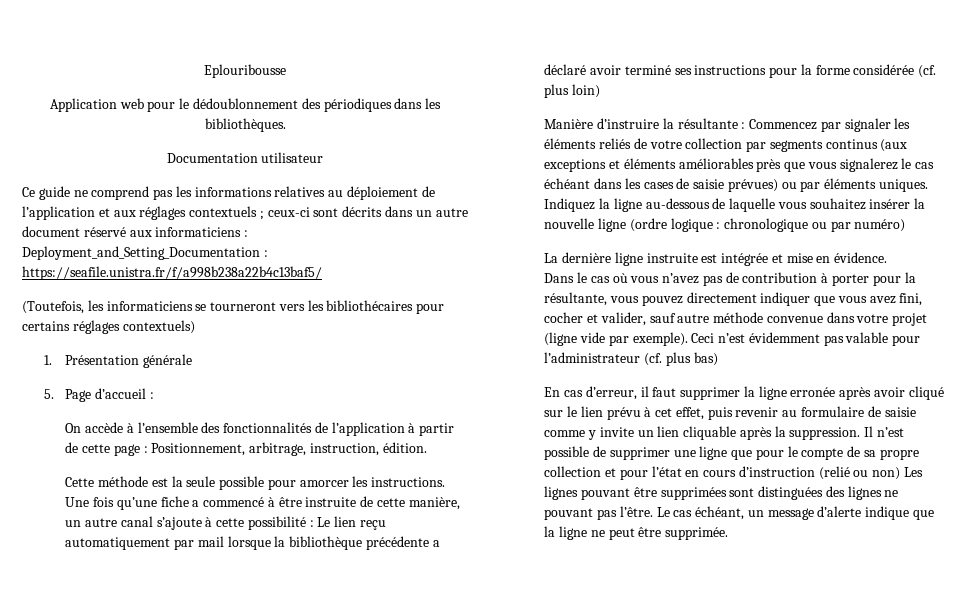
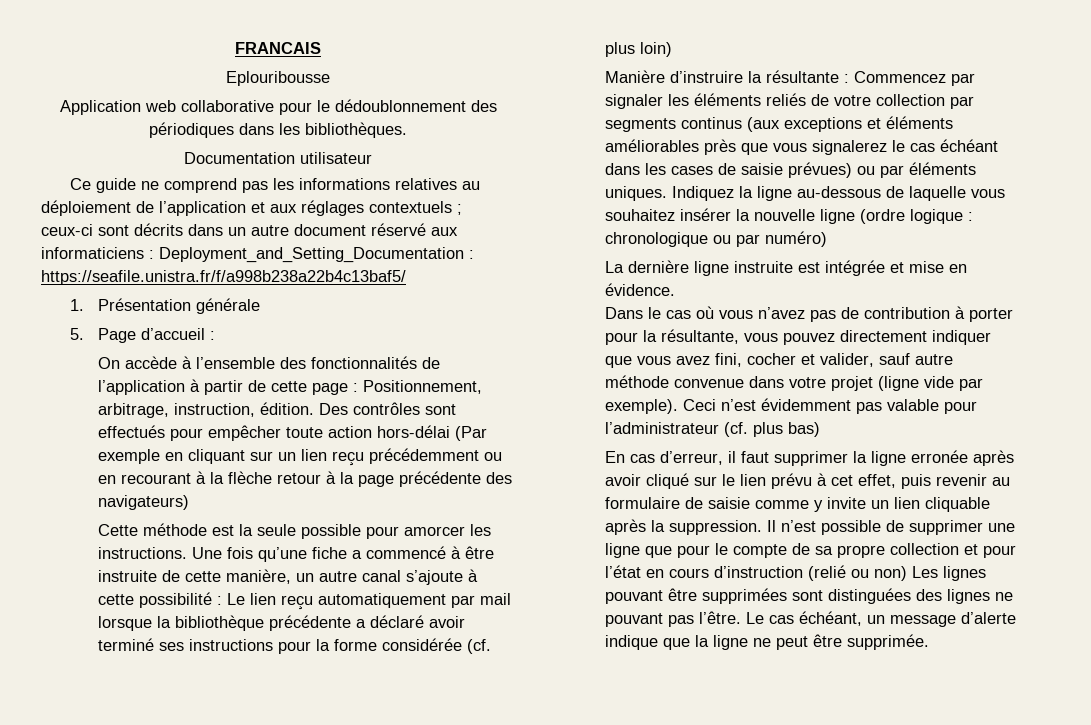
+ FRANCAIS
- Application web pour le dédoublonnement des périodiques dans les bibliothèques.
+ Application web collaborative pour le dédoublonnement des périodiques dans les bibliothèques.
- (Toutefois, les informaticiens se tourneront vers les bibliothécaires pour certains réglages contextuels)
+ Des contrôles sont effectués pour empêcher toute action hors-délai (Par exemple en cliquant sur un lien reçu précédemment ou en recourant à la flèche retour à la page précédente des navigateurs)

